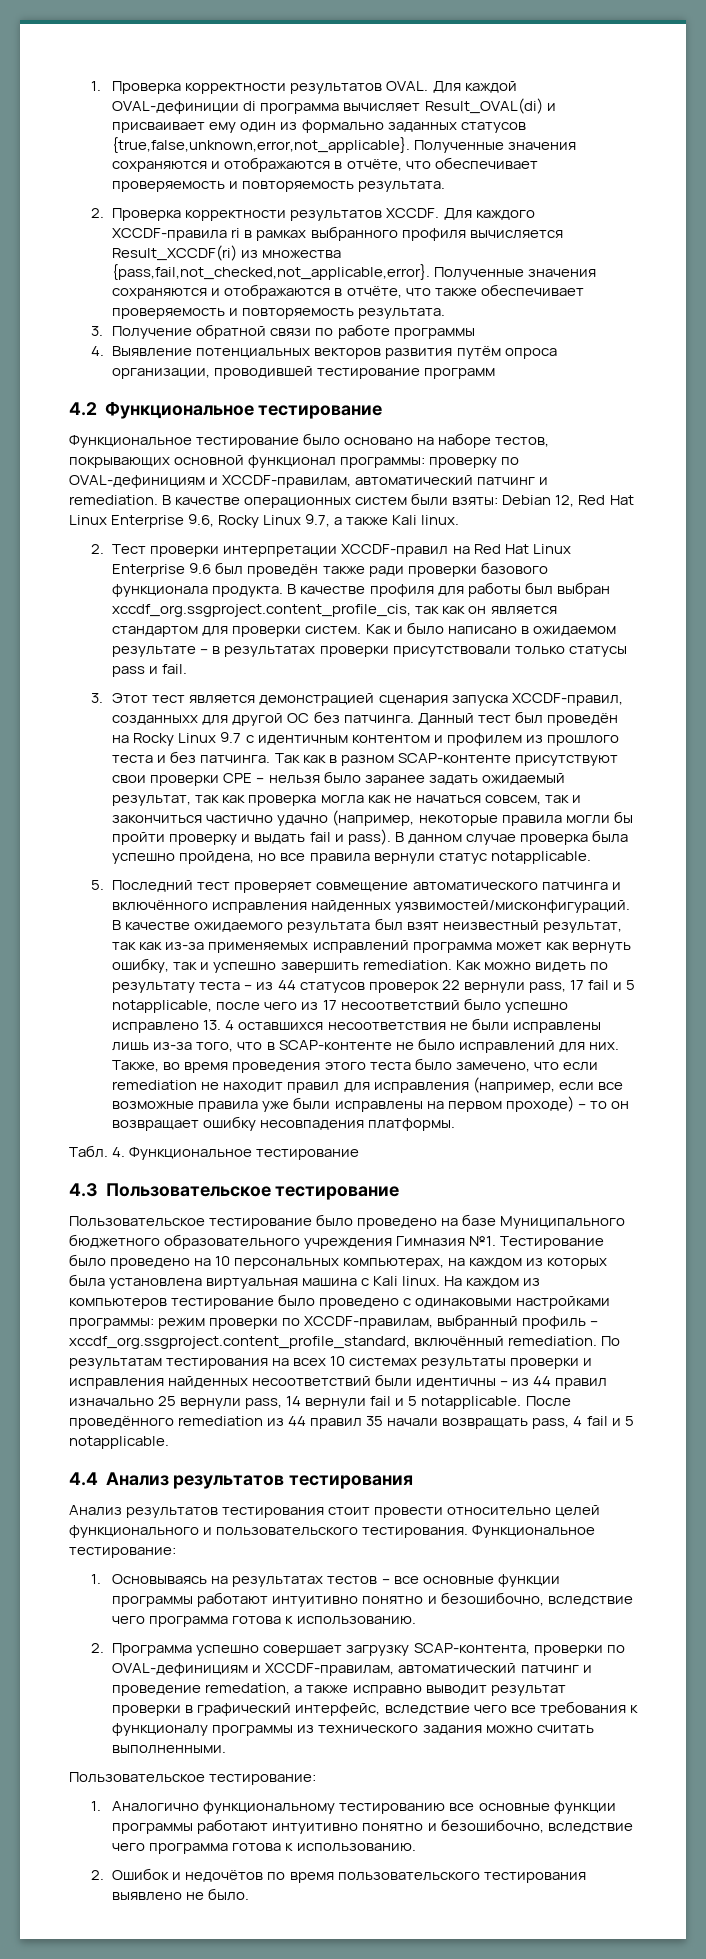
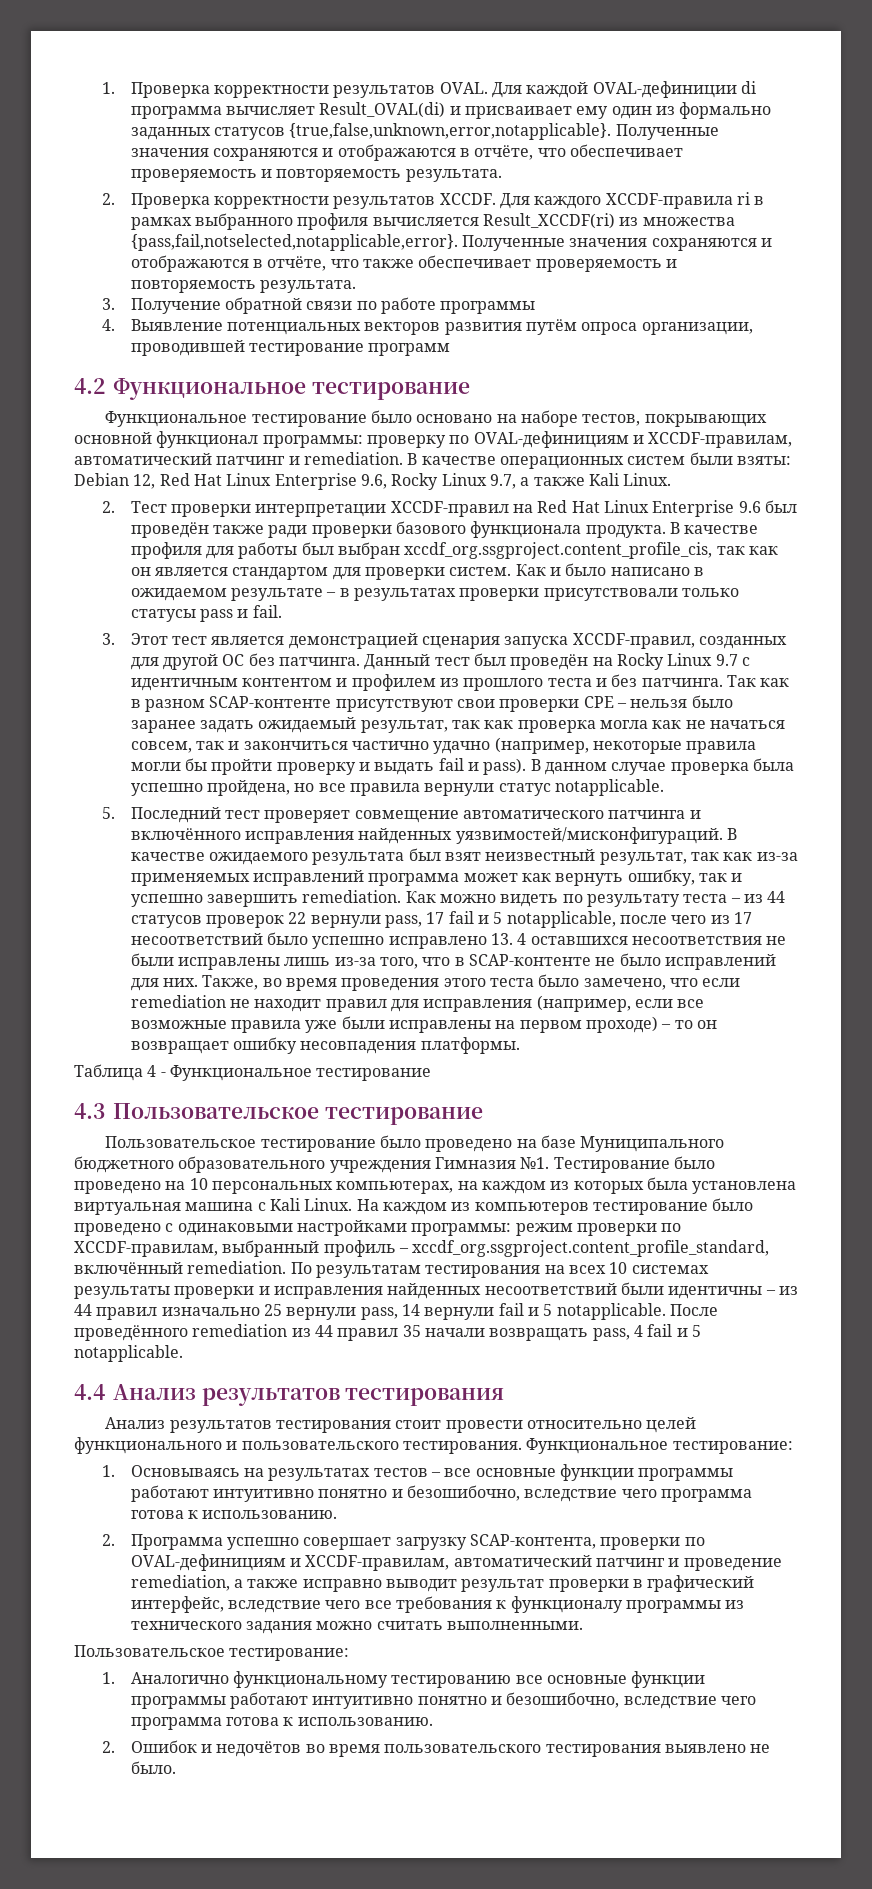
- Для каждой OVAL-дефиниции di программа вычисляет Result_OVAL(di) и присваивает ему один из формально заданных статусов {true,false,unknown,error,not_applicable}.
+ Для каждой OVAL-дефиниции di программа вычисляет Result_OVAL(di) и присваивает ему один из формально заданных статусов {true,false,unknown,error,notapplicable}.
- Для каждого XCCDF-правила ri в рамках выбранного профиля вычисляется Result_XCCDF(ri) из множества {pass,fail,not_checked,not_applicable,error}.
+ Для каждого XCCDF-правила ri в рамках выбранного профиля вычисляется Result_XCCDF(ri) из множества {pass,fail,notselected,notapplicable,error}.
- В качестве операционных систем были взяты: Debian 12, Red Hat Linux Enterprise 9.6, Rocky Linux 9.7, а также Kali linux.
+ В качестве операционных систем были взяты: Debian 12, Red Hat Linux Enterprise 9.6, Rocky Linux 9.7, а также Kali Linux.
- 3. Этот тест является демонстрацией сценария запуска XCCDF-правил, созданныхх для другой ОС без патчинга.
+ 3. Этот тест является демонстрацией сценария запуска XCCDF-правил, созданных для другой ОС без патчинга.
- Табл. 4. Функциональное тестирование
+ Таблица 4 - Функциональное тестирование
- Тестирование было проведено на 10 персональных компьютерах, на каждом из которых была установлена виртуальная машина с Kali linux.
+ Тестирование было проведено на 10 персональных компьютерах, на каждом из которых была установлена виртуальная машина с Kali Linux.
- 2. Программа успешно совершает загрузку SCAP-контента, проверки по OVAL-дефинициям и XCCDF-правилам, автоматический патчинг и проведение remedation, а также исправно выводит результат проверки в графический интерфейс, вследствие чего все требования к функционалу программы из технического задания можно считать выполненными.
+ 2. Программа успешно совершает загрузку SCAP-контента, проверки по OVAL-дефинициям и XCCDF-правилам, автоматический патчинг и проведение remediation, а также исправно выводит результат проверки в графический интерфейс, вследствие чего все требования к функционалу программы из технического задания можно считать выполненными.
- 2. Ошибок и недочётов по время пользовательского тестирования выявлено не было.
+ 2. Ошибок и недочётов во время пользовательского тестирования выявлено не было.

